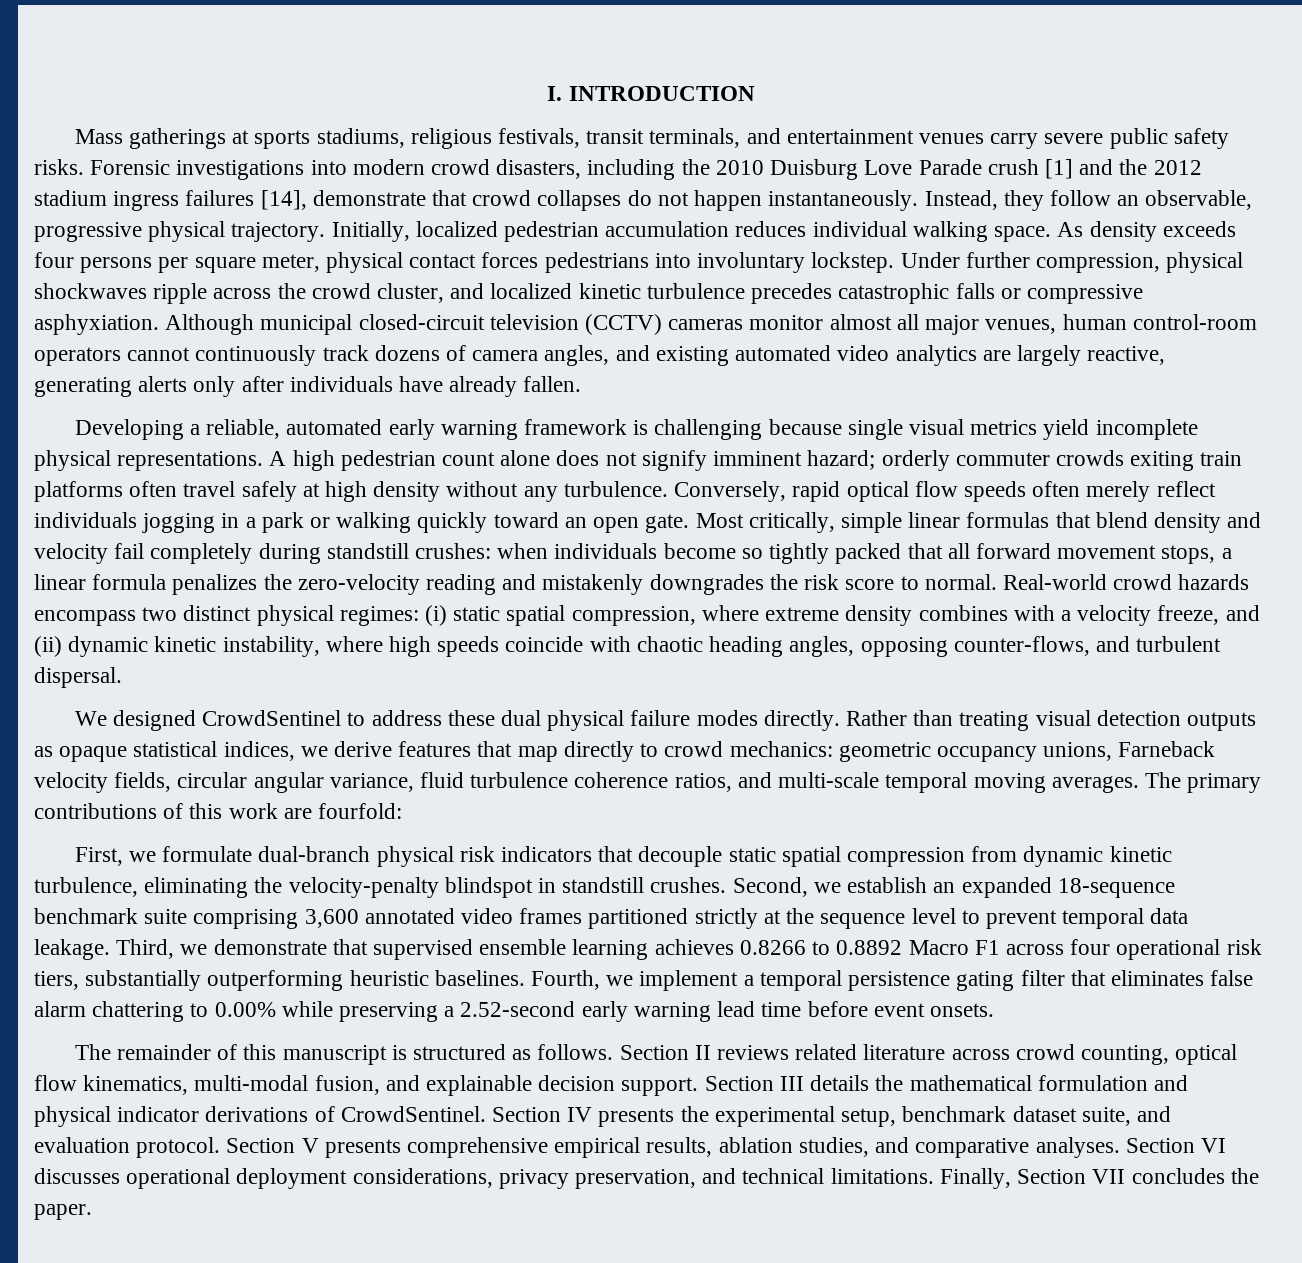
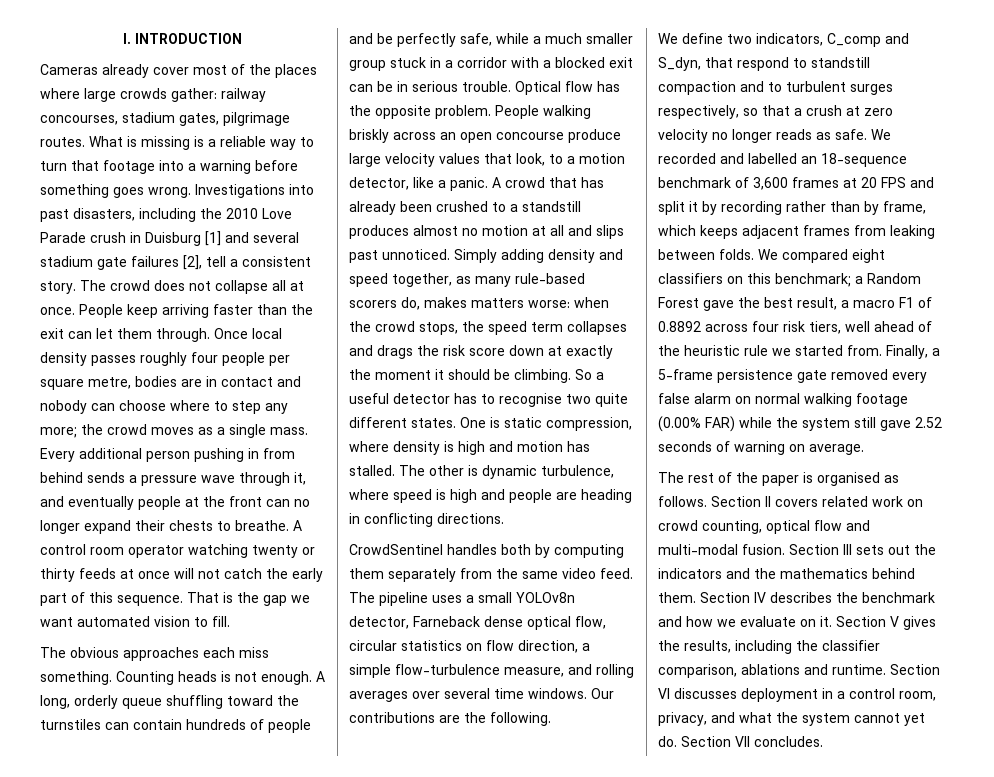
- Mass gatherings at sports stadiums, religious festivals, transit terminals, and entertainment venues carry severe public safety risks. Forensic investigations into modern crowd disasters, including the 2010 Duisburg Love Parade crush [1] and the 2012 stadium ingress failures [14], demonstrate that crowd collapses do not happen instantaneously. Instead, they follow an observable, progressive physical trajectory. Initially, localized pedestrian accumulation reduces individual walking space. As density exceeds four persons per square meter, physical contact forces pedestrians into involuntary lockstep. Under further compression, physical shockwaves ripple across the crowd cluster, and localized kinetic turbulence precedes catastrophic falls or compressive asphyxiation. Although municipal closed-circuit television (CCTV) cameras monitor almost all major venues, human control-room operators cannot continuously track dozens of camera angles, and existing automated video analytics are largely reactive, generating alerts only after individuals have already fallen.
- Developing a reliable, automated early warning framework is challenging because single visual metrics yield incomplete physical representations. A high pedestrian count alone does not signify imminent hazard; orderly commuter crowds exiting train platforms often travel safely at high density without any turbulence. Conversely, rapid optical flow speeds often merely reflect individuals jogging in a park or walking quickly toward an open gate. Most critically, simple linear formulas that blend density and velocity fail completely during standstill crushes: when individuals become so tightly packed that all forward movement stops, a linear formula penalizes the zero-velocity reading and mistakenly downgrades the risk score to normal. Real-world crowd hazards encompass two distinct physical regimes: (i) static spatial compression, where extreme density combines with a velocity freeze, and (ii) dynamic kinetic instability, where high speeds coincide with chaotic heading angles, opposing counter-flows, and turbulent dispersal.
- We designed CrowdSentinel to address these dual physical failure modes directly. Rather than treating visual detection outputs as opaque statistical indices, we derive features that map directly to crowd mechanics: geometric occupancy unions, Farneback velocity fields, circular angular variance, fluid turbulence coherence ratios, and multi-scale temporal moving averages. The primary contributions of this work are fourfold:
- First, we formulate dual-branch physical risk indicators that decouple static spatial compression from dynamic kinetic turbulence, eliminating the velocity-penalty blindspot in standstill crushes. Second, we establish an expanded 18-sequence benchmark suite comprising 3,600 annotated video frames partitioned strictly at the sequence level to prevent temporal data leakage. Third, we demonstrate that supervised ensemble learning achieves 0.8266 to 0.8892 Macro F1 across four operational risk tiers, substantially outperforming heuristic baselines. Fourth, we implement a temporal persistence gating filter that eliminates false alarm chattering to 0.00% while preserving a 2.52-second early warning lead time before event onsets.
- The remainder of this manuscript is structured as follows. Section II reviews related literature across crowd counting, optical flow kinematics, multi-modal fusion, and explainable decision support. Section III details the mathematical formulation and physical indicator derivations of CrowdSentinel. Section IV presents the experimental setup, benchmark dataset suite, and evaluation protocol. Section V presents comprehensive empirical results, ablation studies, and comparative analyses. Section VI discusses operational deployment considerations, privacy preservation, and technical limitations. Finally, Section VII concludes the paper.
+ Cameras already cover most of the places where large crowds gather: railway concourses, stadium gates, pilgrimage routes. What is missing is a reliable way to turn that footage into a warning before something goes wrong. Investigations into past disasters, including the 2010 Love Parade crush in Duisburg [1] and several stadium gate failures [2], tell a consistent story. The crowd does not collapse all at once. People keep arriving faster than the exit can let them through. Once local density passes roughly four people per square metre, bodies are in contact and nobody can choose where to step any more; the crowd moves as a single mass. Every additional person pushing in from behind sends a pressure wave through it, and eventually people at the front can no longer expand their chests to breathe. A control room operator watching twenty or thirty feeds at once will not catch the early part of this sequence. That is the gap we want automated vision to fill.
+ The obvious approaches each miss something. Counting heads is not enough. A long, orderly queue shuffling toward the turnstiles can contain hundreds of people and be perfectly safe, while a much smaller group stuck in a corridor with a blocked exit can be in serious trouble. Optical flow has the opposite problem. People walking briskly across an open concourse produce large velocity values that look, to a motion detector, like a panic. A crowd that has already been crushed to a standstill produces almost no motion at all and slips past unnoticed. Simply adding density and speed together, as many rule-based scorers do, makes matters worse: when the crowd stops, the speed term collapses and drags the risk score down at exactly the moment it should be climbing. So a useful detector has to recognise two quite different states. One is static compression, where density is high and motion has stalled. The other is dynamic turbulence, where speed is high and people are heading in conflicting directions.
+ CrowdSentinel handles both by computing them separately from the same video feed. The pipeline uses a small YOLOv8n detector, Farneback dense optical flow, circular statistics on flow direction, a simple flow-turbulence measure, and rolling averages over several time windows. Our contributions are the following.
+ We define two indicators, C_comp and S_dyn, that respond to standstill compaction and to turbulent surges respectively, so that a crush at zero velocity no longer reads as safe. We recorded and labelled an 18-sequence benchmark of 3,600 frames at 20 FPS and split it by recording rather than by frame, which keeps adjacent frames from leaking between folds. We compared eight classifiers on this benchmark; a Random Forest gave the best result, a macro F1 of 0.8892 across four risk tiers, well ahead of the heuristic rule we started from. Finally, a 5-frame persistence gate removed every false alarm on normal walking footage (0.00% FAR) while the system still gave 2.52 seconds of warning on average.
+ The rest of the paper is organised as follows. Section II covers related work on crowd counting, optical flow and multi-modal fusion. Section III sets out the indicators and the mathematics behind them. Section IV describes the benchmark and how we evaluate on it. Section V gives the results, including the classifier comparison, ablations and runtime. Section VI discusses deployment in a control room, privacy, and what the system cannot yet do. Section VII concludes.

